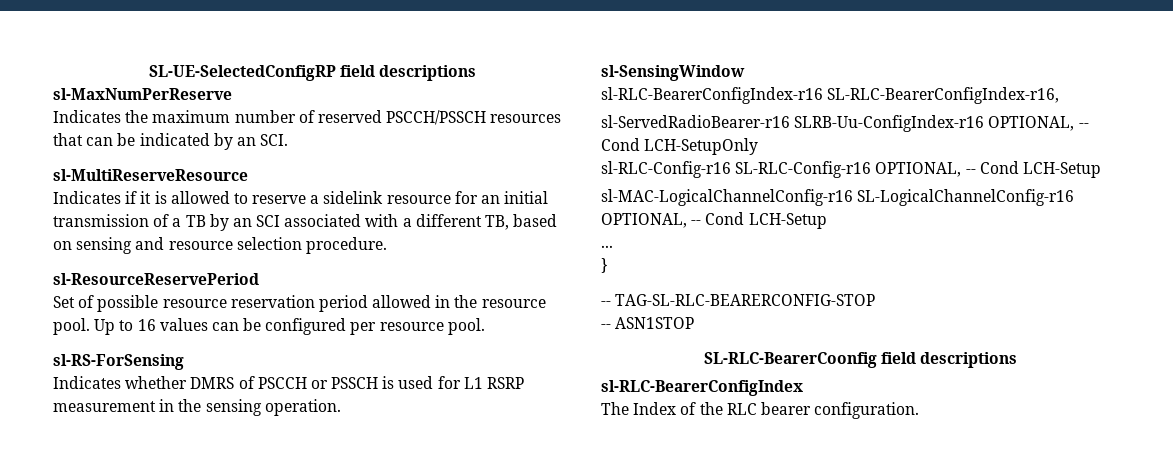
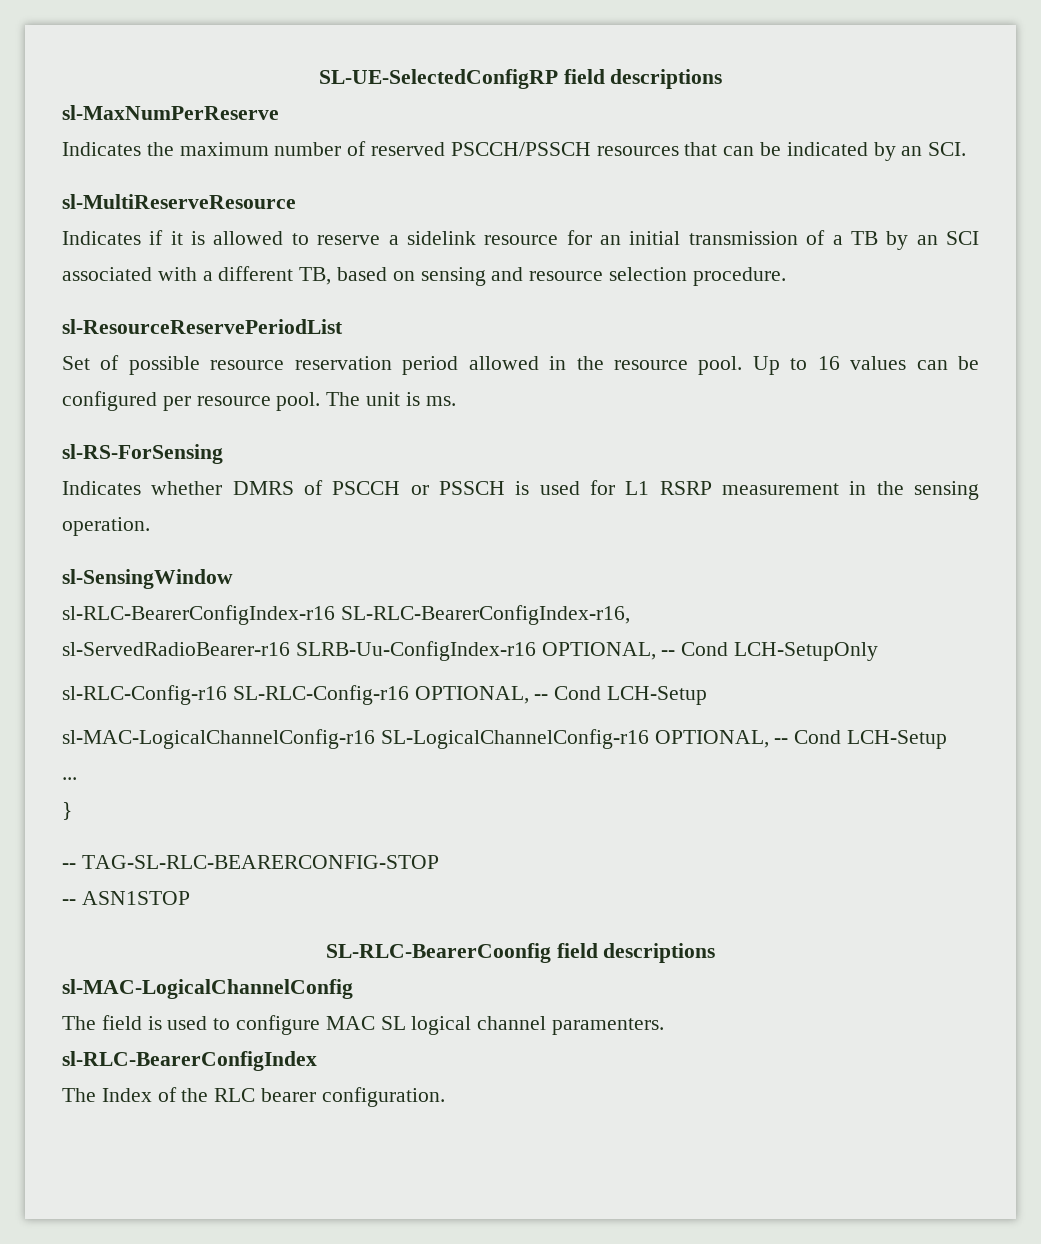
- sl-ResourceReservePeriod
+ sl-ResourceReservePeriodList
+ The unit is ms.
+ sl-MAC-LogicalChannelConfig
+ The field is used to configure MAC SL logical channel paramenters.

